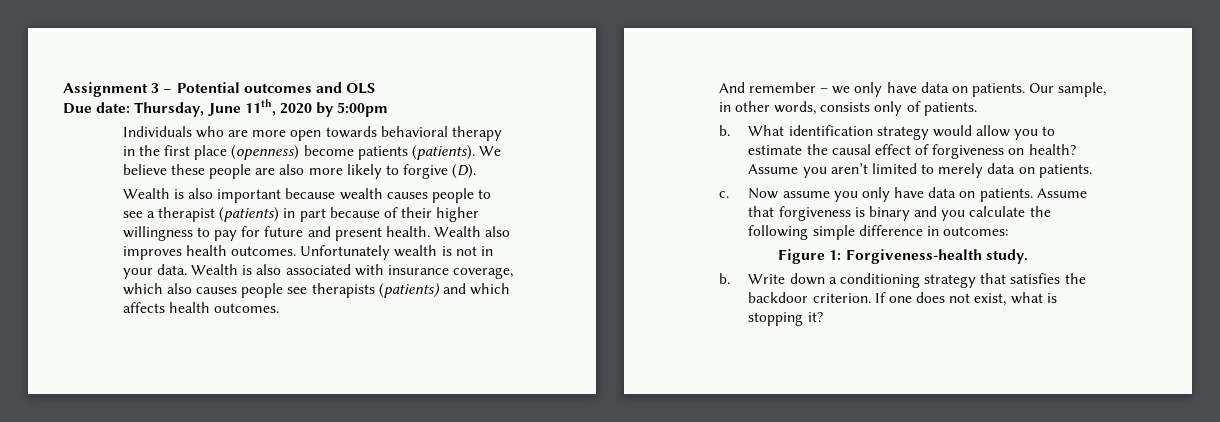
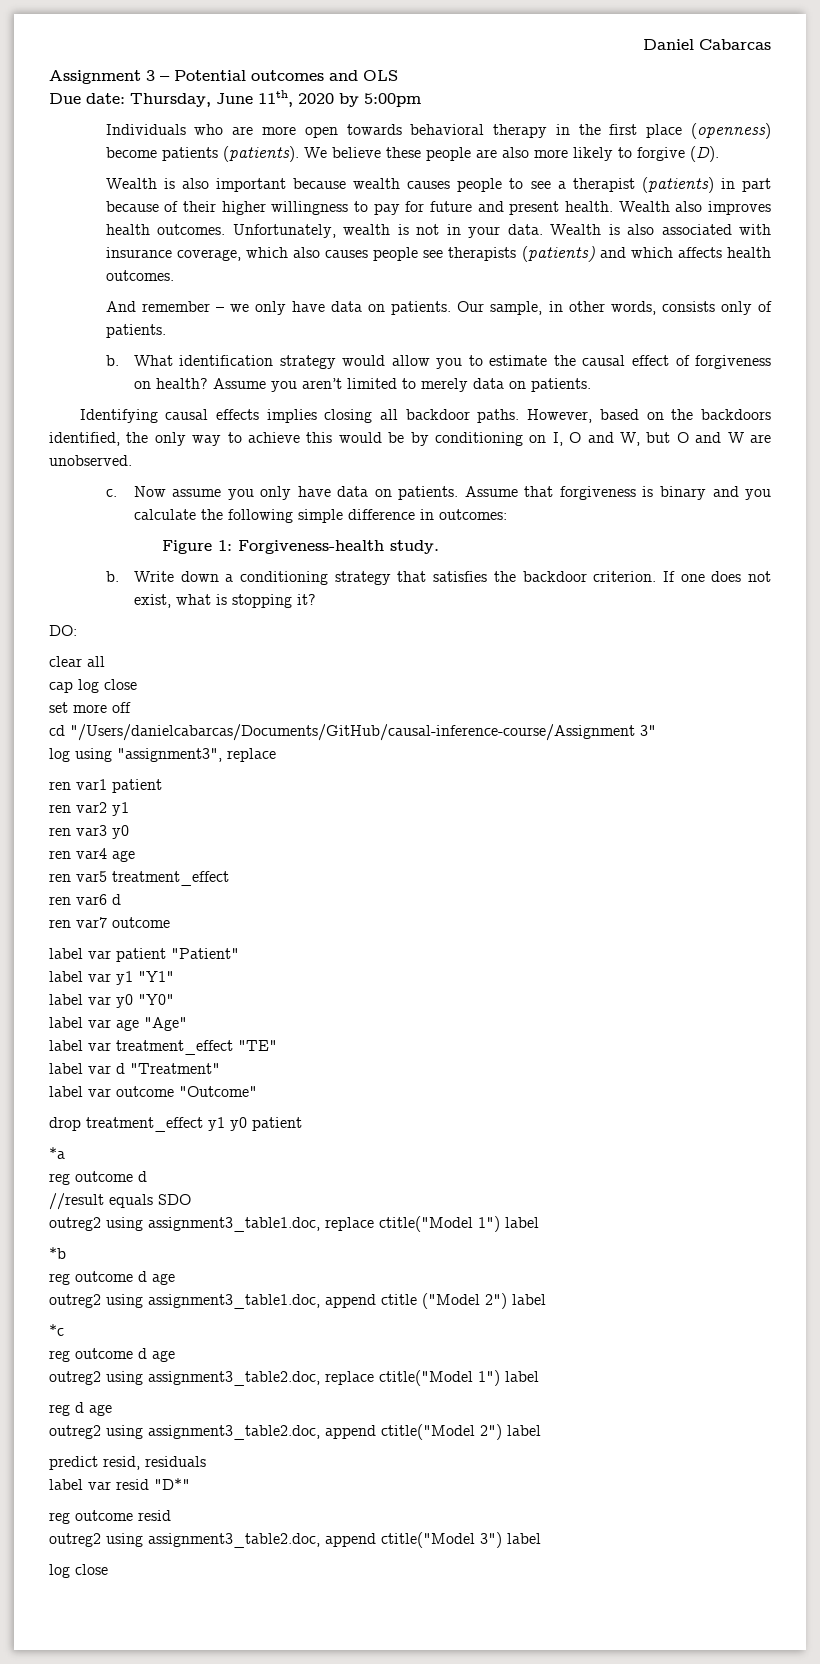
+ Daniel Cabarcas
- Unfortunately wealth is not in your data.
+ Unfortunately, wealth is not in your data.
+ Identifying causal effects implies closing all backdoor paths. However, based on the backdoors identified, the only way to achieve this would be by conditioning on I, O and W, but O and W are unobserved.
+ DO:
+ clear all
+ cap log close
+ set more off
+ cd "/Users/danielcabarcas/Documents/GitHub/causal-inference-course/Assignment 3"
+ log using "assignment3", replace
+ ren var1 patient
+ ren var2 y1
+ ren var3 y0
+ ren var4 age
+ ren var5 treatment_effect
+ ren var6 d
+ ren var7 outcome
+ label var patient "Patient"
+ label var y1 "Y1"
+ label var y0 "Y0"
+ label var age "Age"
+ label var treatment_effect "TE"
+ label var d "Treatment"
+ label var outcome "Outcome"
+ drop treatment_effect y1 y0 patient
+ *a
+ reg outcome d
+ //result equals SDO
+ outreg2 using assignment3_table1.doc, replace ctitle("Model 1") label
+ *b
+ reg outcome d age
+ outreg2 using assignment3_table1.doc, append ctitle ("Model 2") label
+ *c
+ reg outcome d age
+ outreg2 using assignment3_table2.doc, replace ctitle("Model 1") label
+ reg d age
+ outreg2 using assignment3_table2.doc, append ctitle("Model 2") label
+ predict resid, residuals
+ label var resid "D*"
+ reg outcome resid
+ outreg2 using assignment3_table2.doc, append ctitle("Model 3") label
+ log close

